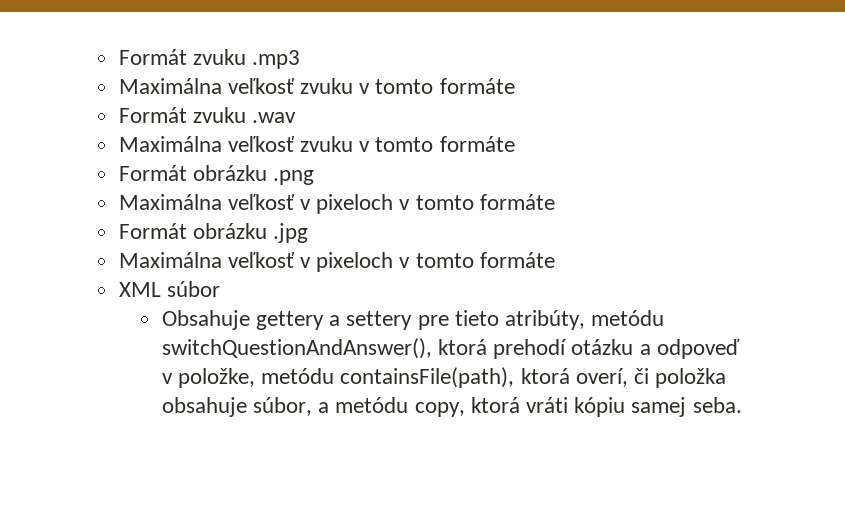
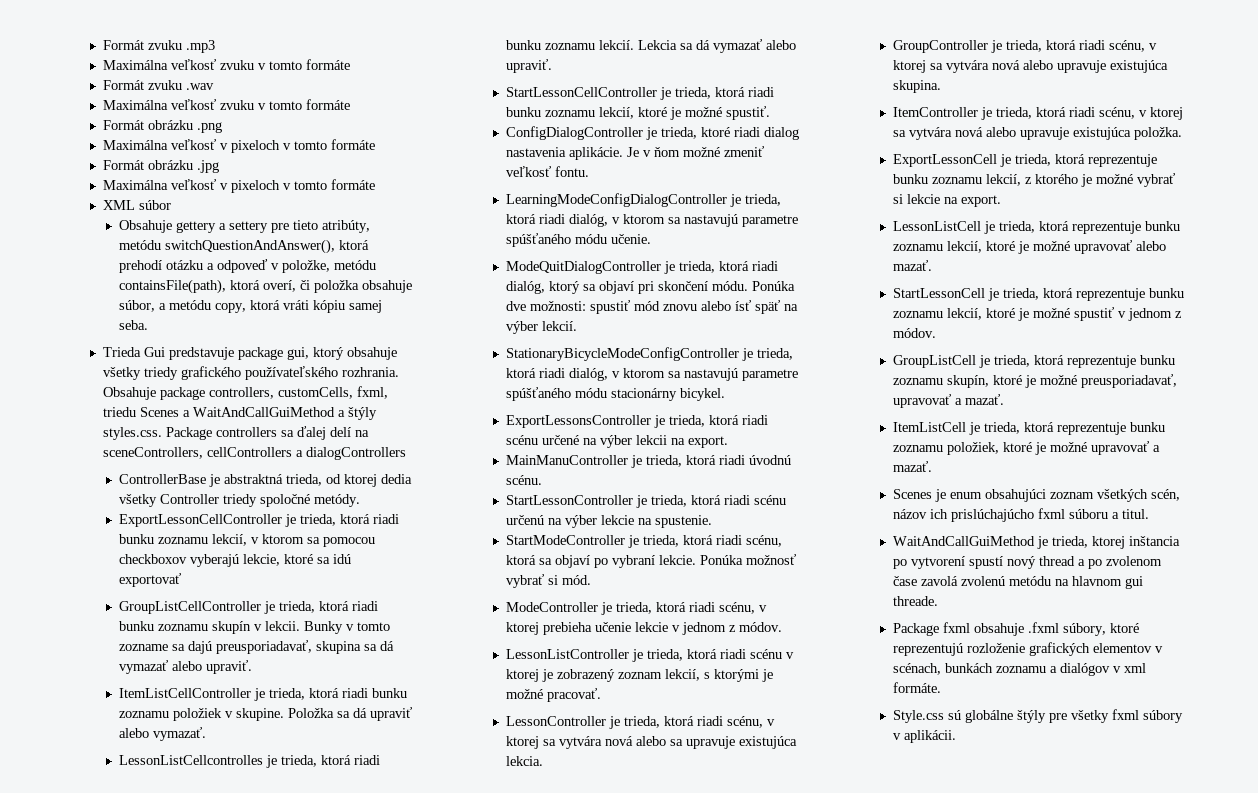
+ Trieda Gui predstavuje package gui, ktorý obsahuje všetky triedy grafického používateľského rozhrania. Obsahuje package controllers, customCells, fxml, triedu Scenes a WaitAndCallGuiMethod a štýly styles.css. Package controllers sa ďalej delí na sceneControllers, cellControllers a dialogControllers
+ ControllerBase je abstraktná trieda, od ktorej dedia všetky Controller triedy spoločné metódy.
+ ExportLessonCellController je trieda, ktorá riadi bunku zoznamu lekcií, v ktorom sa pomocou checkboxov vyberajú lekcie, ktoré sa idú exportovať
+ GroupListCellController je trieda, ktorá riadi bunku zoznamu skupín v lekcii. Bunky v tomto zozname sa dajú preusporiadavať, skupina sa dá vymazať alebo upraviť.
+ ItemListCellController je trieda, ktorá riadi bunku zoznamu položiek v skupine. Položka sa dá upraviť alebo vymazať.
+ LessonListCellcontrolles je trieda, ktorá riadi bunku zoznamu lekcií. Lekcia sa dá vymazať alebo upraviť.
+ StartLessonCellController je trieda, ktorá riadi bunku zoznamu lekcií, ktoré je možné spustiť.
+ ConfigDialogController je trieda, ktoré riadi dialog nastavenia aplikácie. Je v ňom možné zmeniť veľkosť fontu.
+ LearningModeConfigDialogController je trieda, ktorá riadi dialóg, v ktorom sa nastavujú parametre spúšťaného módu učenie.
+ ModeQuitDialogController je trieda, ktorá riadi dialóg, ktorý sa objaví pri skončení módu. Ponúka dve možnosti: spustiť mód znovu alebo ísť späť na výber lekcií.
+ StationaryBicycleModeConfigController je trieda, ktorá riadi dialóg, v ktorom sa nastavujú parametre spúšťaného módu stacionárny bicykel.
+ ExportLessonsController je trieda, ktorá riadi scénu určené na výber lekcii na export.
+ MainManuController je trieda, ktorá riadi úvodnú scénu.
+ StartLessonController je trieda, ktorá riadi scénu určenú na výber lekcie na spustenie.
+ StartModeController je trieda, ktorá riadi scénu, ktorá sa objaví po vybraní lekcie. Ponúka možnosť vybrať si mód.
+ ModeController je trieda, ktorá riadi scénu, v ktorej prebieha učenie lekcie v jednom z módov.
+ LessonListController je trieda, ktorá riadi scénu v ktorej je zobrazený zoznam lekcií, s ktorými je možné pracovať.
+ LessonController je trieda, ktorá riadi scénu, v ktorej sa vytvára nová alebo sa upravuje existujúca lekcia.
+ GroupController je trieda, ktorá riadi scénu, v ktorej sa vytvára nová alebo upravuje existujúca skupina.
+ ItemController je trieda, ktorá riadi scénu, v ktorej sa vytvára nová alebo upravuje existujúca položka.
+ ExportLessonCell je trieda, ktorá reprezentuje bunku zoznamu lekcií, z ktorého je možné vybrať si lekcie na export.
+ LessonListCell je trieda, ktorá reprezentuje bunku zoznamu lekcií, ktoré je možné upravovať alebo mazať.
+ StartLessonCell je trieda, ktorá reprezentuje bunku zoznamu lekcií, ktoré je možné spustiť v jednom z módov.
+ GroupListCell je trieda, ktorá reprezentuje bunku zoznamu skupín, ktoré je možné preusporiadavať, upravovať a mazať.
+ ItemListCell je trieda, ktorá reprezentuje bunku zoznamu položiek, ktoré je možné upravovať a mazať.
+ Scenes je enum obsahujúci zoznam všetkých scén, názov ich prislúchajúcho fxml súboru a titul.
+ WaitAndCallGuiMethod je trieda, ktorej inštancia po vytvorení spustí nový thread a po zvolenom čase zavolá zvolenú metódu na hlavnom gui threade.
+ Package fxml obsahuje .fxml súbory, ktoré reprezentujú rozloženie grafických elementov v scénach, bunkách zoznamu a dialógov v xml formáte.
+ Style.css sú globálne štýly pre všetky fxml súbory v aplikácii.

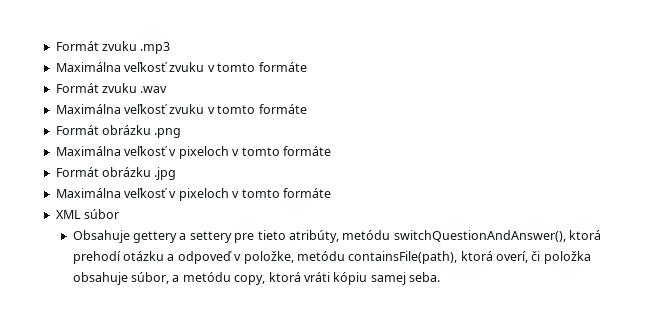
- Trieda Gui predstavuje package gui, ktorý obsahuje všetky triedy grafického používateľského rozhrania. Obsahuje package controllers, customCells, fxml, triedu Scenes a WaitAndCallGuiMethod a štýly styles.css. Package controllers sa ďalej delí na sceneControllers, cellControllers a dialogControllers
- ControllerBase je abstraktná trieda, od ktorej dedia všetky Controller triedy spoločné metódy.
- ExportLessonCellController je trieda, ktorá riadi bunku zoznamu lekcií, v ktorom sa pomocou checkboxov vyberajú lekcie, ktoré sa idú exportovať
- GroupListCellController je trieda, ktorá riadi bunku zoznamu skupín v lekcii. Bunky v tomto zozname sa dajú preusporiadavať, skupina sa dá vymazať alebo upraviť.
- ItemListCellController je trieda, ktorá riadi bunku zoznamu položiek v skupine. Položka sa dá upraviť alebo vymazať.
- LessonListCellcontrolles je trieda, ktorá riadi bunku zoznamu lekcií. Lekcia sa dá vymazať alebo upraviť.
- StartLessonCellController je trieda, ktorá riadi bunku zoznamu lekcií, ktoré je možné spustiť.
- ConfigDialogController je trieda, ktoré riadi dialog nastavenia aplikácie. Je v ňom možné zmeniť veľkosť fontu.
- LearningModeConfigDialogController je trieda, ktorá riadi dialóg, v ktorom sa nastavujú parametre spúšťaného módu učenie.
- ModeQuitDialogController je trieda, ktorá riadi dialóg, ktorý sa objaví pri skončení módu. Ponúka dve možnosti: spustiť mód znovu alebo ísť späť na výber lekcií.
- StationaryBicycleModeConfigController je trieda, ktorá riadi dialóg, v ktorom sa nastavujú parametre spúšťaného módu stacionárny bicykel.
- ExportLessonsController je trieda, ktorá riadi scénu určené na výber lekcii na export.
- MainManuController je trieda, ktorá riadi úvodnú scénu.
- StartLessonController je trieda, ktorá riadi scénu určenú na výber lekcie na spustenie.
- StartModeController je trieda, ktorá riadi scénu, ktorá sa objaví po vybraní lekcie. Ponúka možnosť vybrať si mód.
- ModeController je trieda, ktorá riadi scénu, v ktorej prebieha učenie lekcie v jednom z módov.
- LessonListController je trieda, ktorá riadi scénu v ktorej je zobrazený zoznam lekcií, s ktorými je možné pracovať.
- LessonController je trieda, ktorá riadi scénu, v ktorej sa vytvára nová alebo sa upravuje existujúca lekcia.
- GroupController je trieda, ktorá riadi scénu, v ktorej sa vytvára nová alebo upravuje existujúca skupina.
- ItemController je trieda, ktorá riadi scénu, v ktorej sa vytvára nová alebo upravuje existujúca položka.
- ExportLessonCell je trieda, ktorá reprezentuje bunku zoznamu lekcií, z ktorého je možné vybrať si lekcie na export.
- LessonListCell je trieda, ktorá reprezentuje bunku zoznamu lekcií, ktoré je možné upravovať alebo mazať.
- StartLessonCell je trieda, ktorá reprezentuje bunku zoznamu lekcií, ktoré je možné spustiť v jednom z módov.
- GroupListCell je trieda, ktorá reprezentuje bunku zoznamu skupín, ktoré je možné preusporiadavať, upravovať a mazať.
- ItemListCell je trieda, ktorá reprezentuje bunku zoznamu položiek, ktoré je možné upravovať a mazať.
- Scenes je enum obsahujúci zoznam všetkých scén, názov ich prislúchajúcho fxml súboru a titul.
- WaitAndCallGuiMethod je trieda, ktorej inštancia po vytvorení spustí nový thread a po zvolenom čase zavolá zvolenú metódu na hlavnom gui threade.
- Package fxml obsahuje .fxml súbory, ktoré reprezentujú rozloženie grafických elementov v scénach, bunkách zoznamu a dialógov v xml formáte.
- Style.css sú globálne štýly pre všetky fxml súbory v aplikácii.

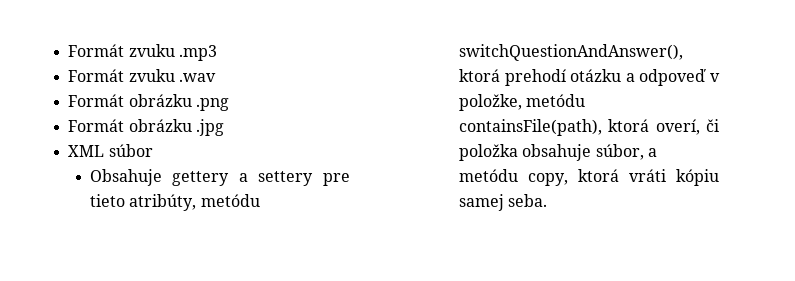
  Formát zvuku .mp3
- Maximálna veľkosť zvuku v tomto formáte
  Formát zvuku .wav
- Maximálna veľkosť zvuku v tomto formáte
  Formát obrázku .png
- Maximálna veľkosť v pixeloch v tomto formáte
  Formát obrázku .jpg
- Maximálna veľkosť v pixeloch v tomto formáte

